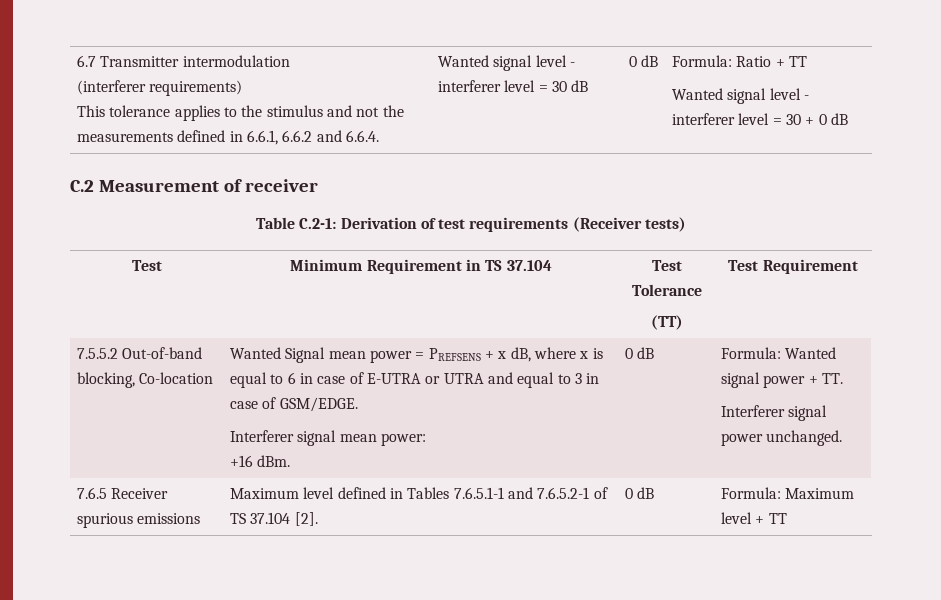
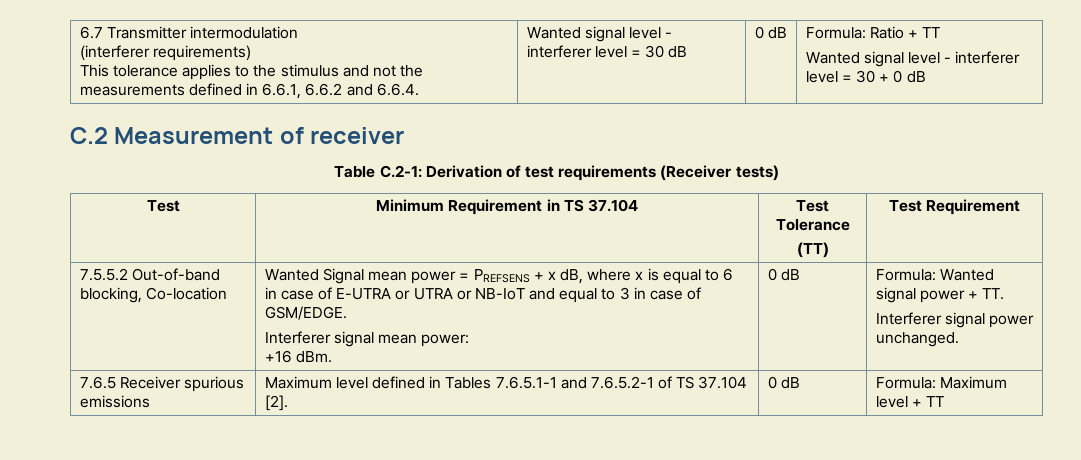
- Wanted Signal mean power = PREFSENS + x dB, where x is equal to 6 in case of E-UTRA or UTRA and equal to 3 in case of GSM/EDGE.
+ Wanted Signal mean power = PREFSENS + x dB, where x is equal to 6 in case of E-UTRA or UTRA or NB-IoT and equal to 3 in case of GSM/EDGE.

